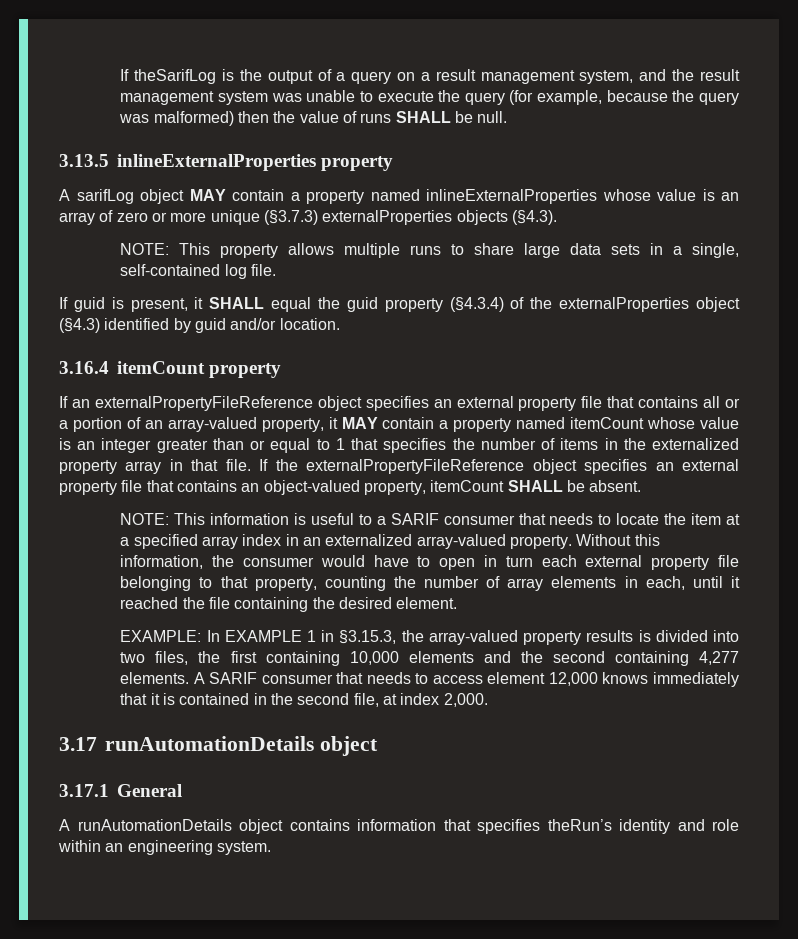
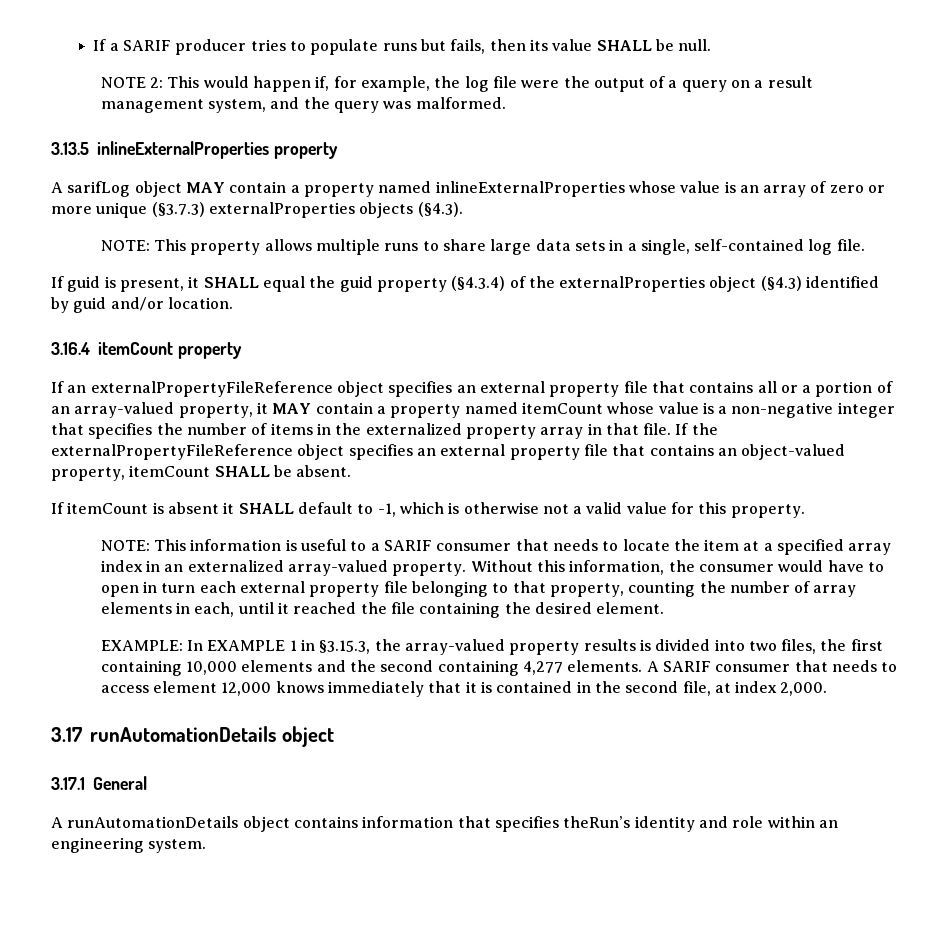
- If theSarifLog is the output of a query on a result management system, and the result management system was unable to execute the query (for example, because the query was malformed) then the value of runs SHALL be null.
+ If a SARIF producer tries to populate runs but fails, then its value SHALL be null.
+ NOTE 2: This would happen if, for example, the log file were the output of a query on a result management system, and the query was malformed.
- If an externalPropertyFileReference object specifies an external property file that contains all or a portion of an array-valued property, it MAY contain a property named itemCount whose value is an integer greater than or equal to 1 that specifies the number of items in the externalized property array in that file.
+ If an externalPropertyFileReference object specifies an external property file that contains all or a portion of an array-valued property, it MAY contain a property named itemCount whose value is a non-negative integer that specifies the number of items in the externalized property array in that file.
+ If itemCount is absent it SHALL default to -1, which is otherwise not a valid value for this property.

